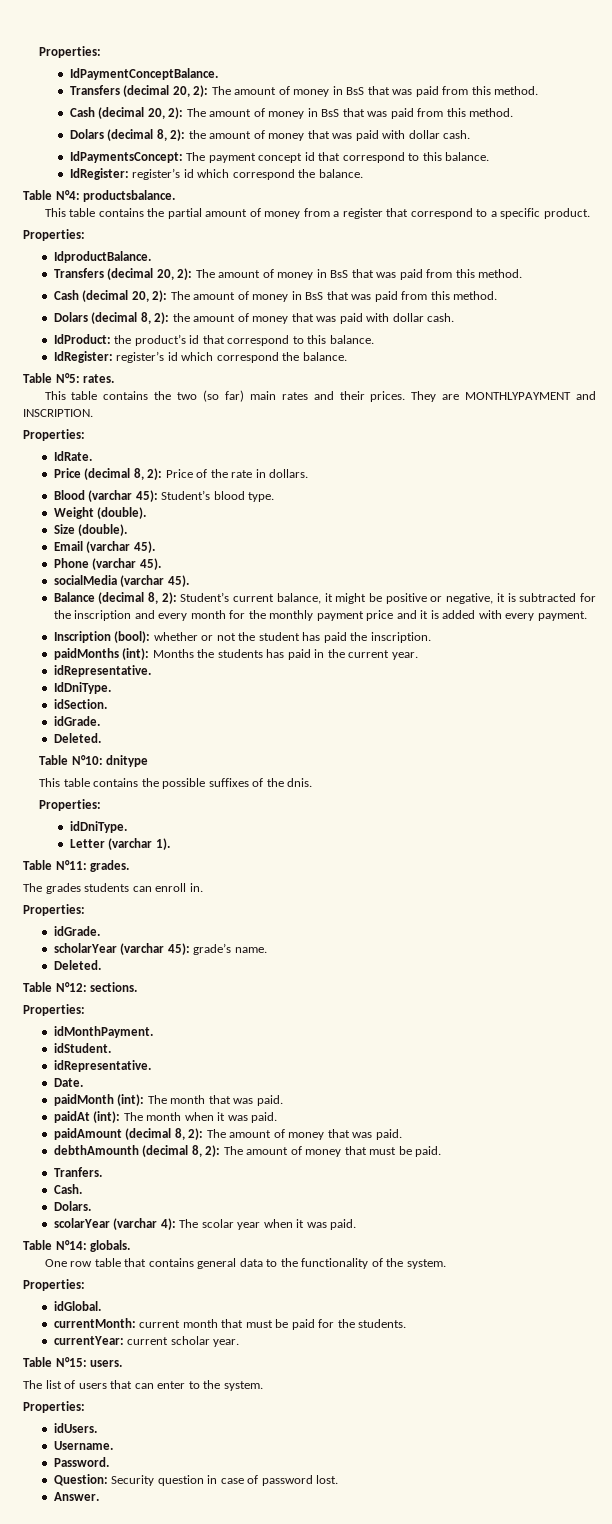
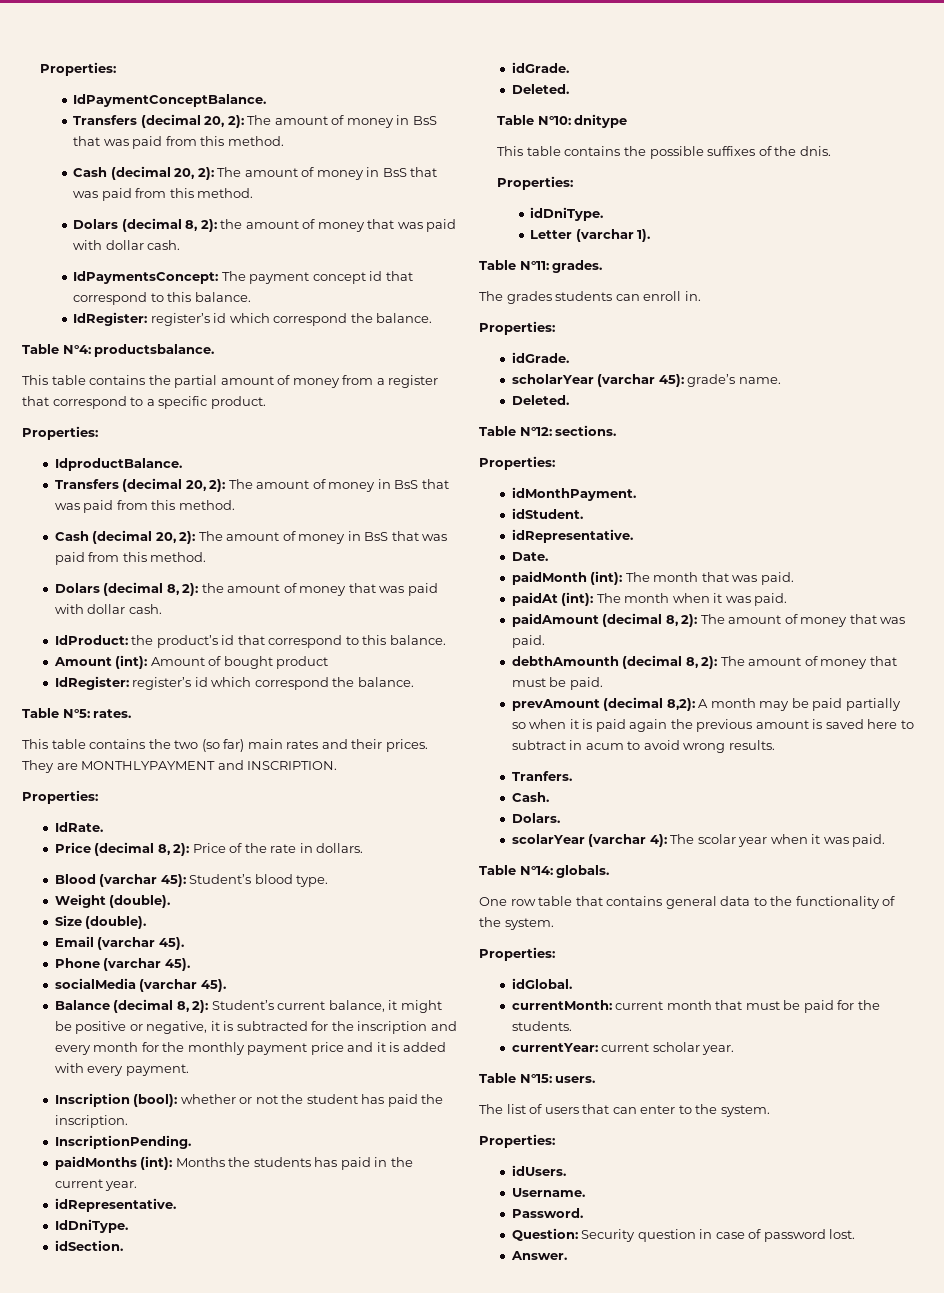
+ Amount (int): Amount of bought product
+ InscriptionPending.
+ prevAmount (decimal 8,2): A month may be paid partially so when it is paid again the previous amount is saved here to subtract in acum to avoid wrong results.

